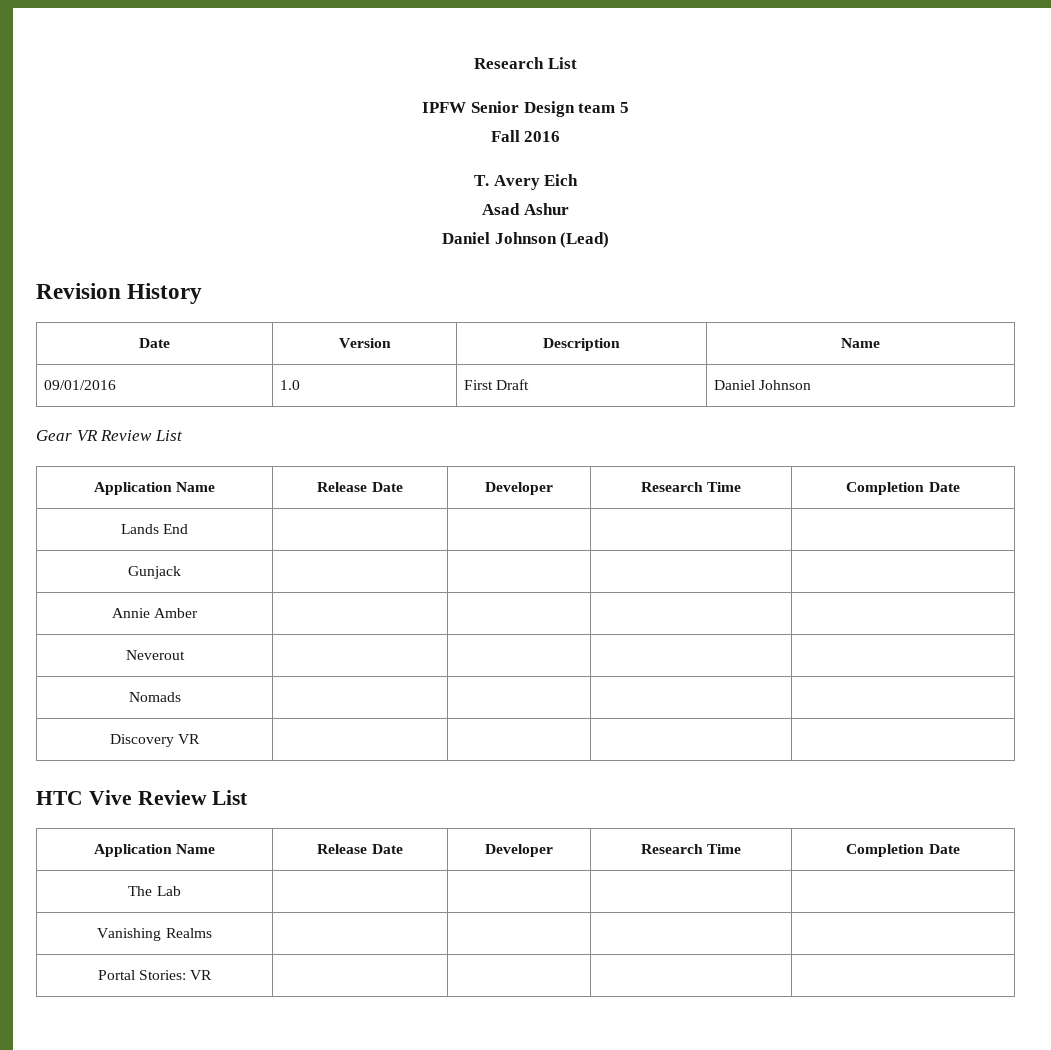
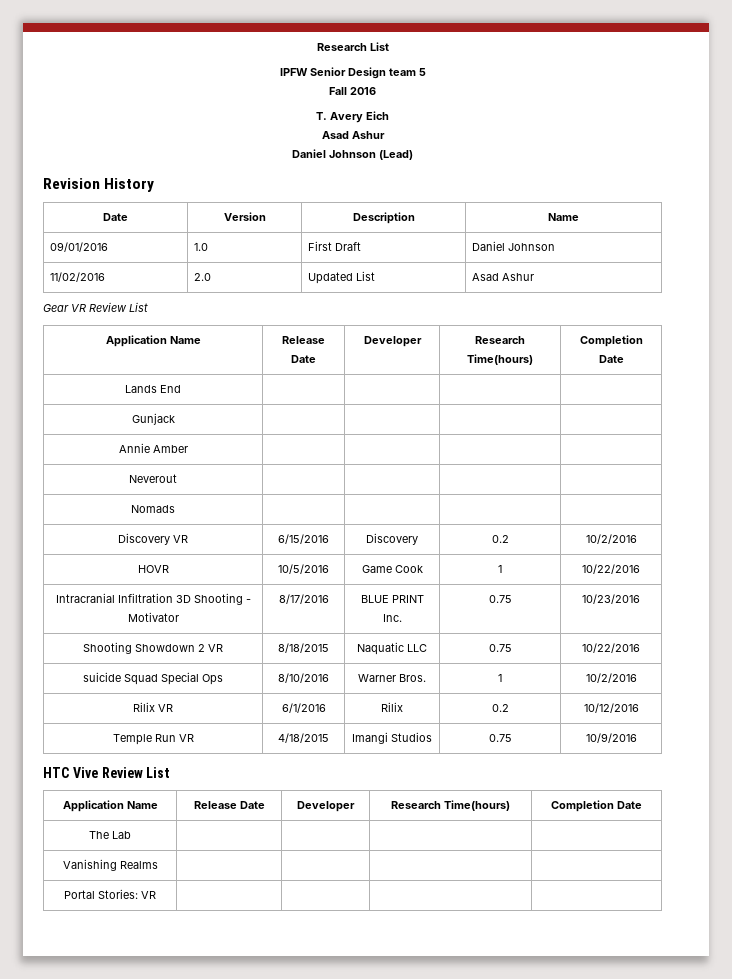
+ 11/02/2016 | 2.0 | Updated List | Asad Ashur
  Gear VR Review List
- Application Name | Release Date | Developer | Research Time | Completion Date
+ Application Name | Release Date | Developer | Research Time(hours) | Completion Date
- Discovery VR | | | |
+ Discovery VR | 6/15/2016 | Discovery | 0.2 | 10/2/2016
+ HOVR | 10/5/2016 | Game Cook | 1 | 10/22/2016
+ Intracranial Infiltration 3D Shooting - Motivator | 8/17/2016 | BLUE PRINT Inc. | 0.75 | 10/23/2016
+ Shooting Showdown 2 VR | 8/18/2015 | Naquatic LLC | 0.75 | 10/22/2016
+ suicide Squad Special Ops | 8/10/2016 | Warner Bros. | 1 | 10/2/2016
+ Rilix VR | 6/1/2016 | Rilix | 0.2 | 10/12/2016
+ Temple Run VR | 4/18/2015 | Imangi Studios | 0.75 | 10/9/2016
  HTC Vive Review List
- Application Name | Release Date | Developer | Research Time | Completion Date
+ Application Name | Release Date | Developer | Research Time(hours) | Completion Date

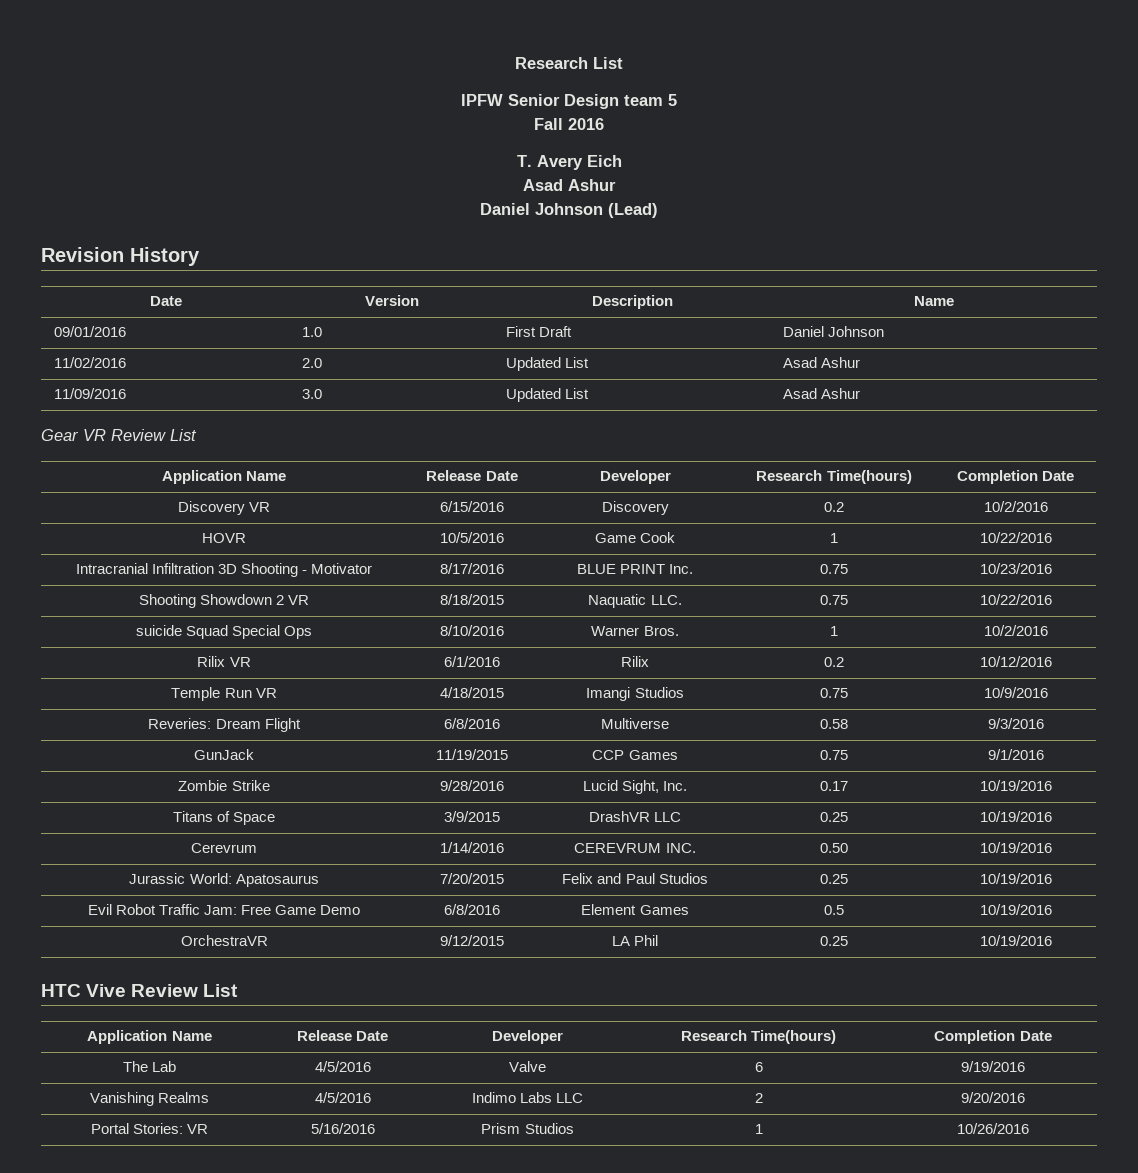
+ 11/09/2016 | 3.0 | Updated List | Asad Ashur
- Lands End | | | |
- Gunjack | | | |
- Annie Amber | | | |
- Neverout | | | |
- Nomads | | | |
- Shooting Showdown 2 VR | 8/18/2015 | Naquatic LLC | 0.75 | 10/22/2016
+ Shooting Showdown 2 VR | 8/18/2015 | Naquatic LLC. | 0.75 | 10/22/2016
+ Reveries: Dream Flight | 6/8/2016 | Multiverse | 0.58 | 9/3/2016
+ GunJack | 11/19/2015 | CCP Games | 0.75 | 9/1/2016
+ Zombie Strike | 9/28/2016 | Lucid Sight, Inc. | 0.17 | 10/19/2016
+ Titans of Space | 3/9/2015 | DrashVR LLC | 0.25 | 10/19/2016
+ Cerevrum | 1/14/2016 | CEREVRUM INC. | 0.50 | 10/19/2016
+ Jurassic World: Apatosaurus | 7/20/2015 | Felix and Paul Studios | 0.25 | 10/19/2016
+ Evil Robot Traffic Jam: Free Game Demo | 6/8/2016 | Element Games | 0.5 | 10/19/2016
+ OrchestraVR | 9/12/2015 | LA Phil | 0.25 | 10/19/2016
- The Lab | | | |
- Vanishing Realms | | | |
- Portal Stories: VR | | | |
+ The Lab | 4/5/2016 | Valve | 6 | 9/19/2016
+ Vanishing Realms | 4/5/2016 | Indimo Labs LLC | 2 | 9/20/2016
+ Portal Stories: VR | 5/16/2016 | Prism Studios | 1 | 10/26/2016

